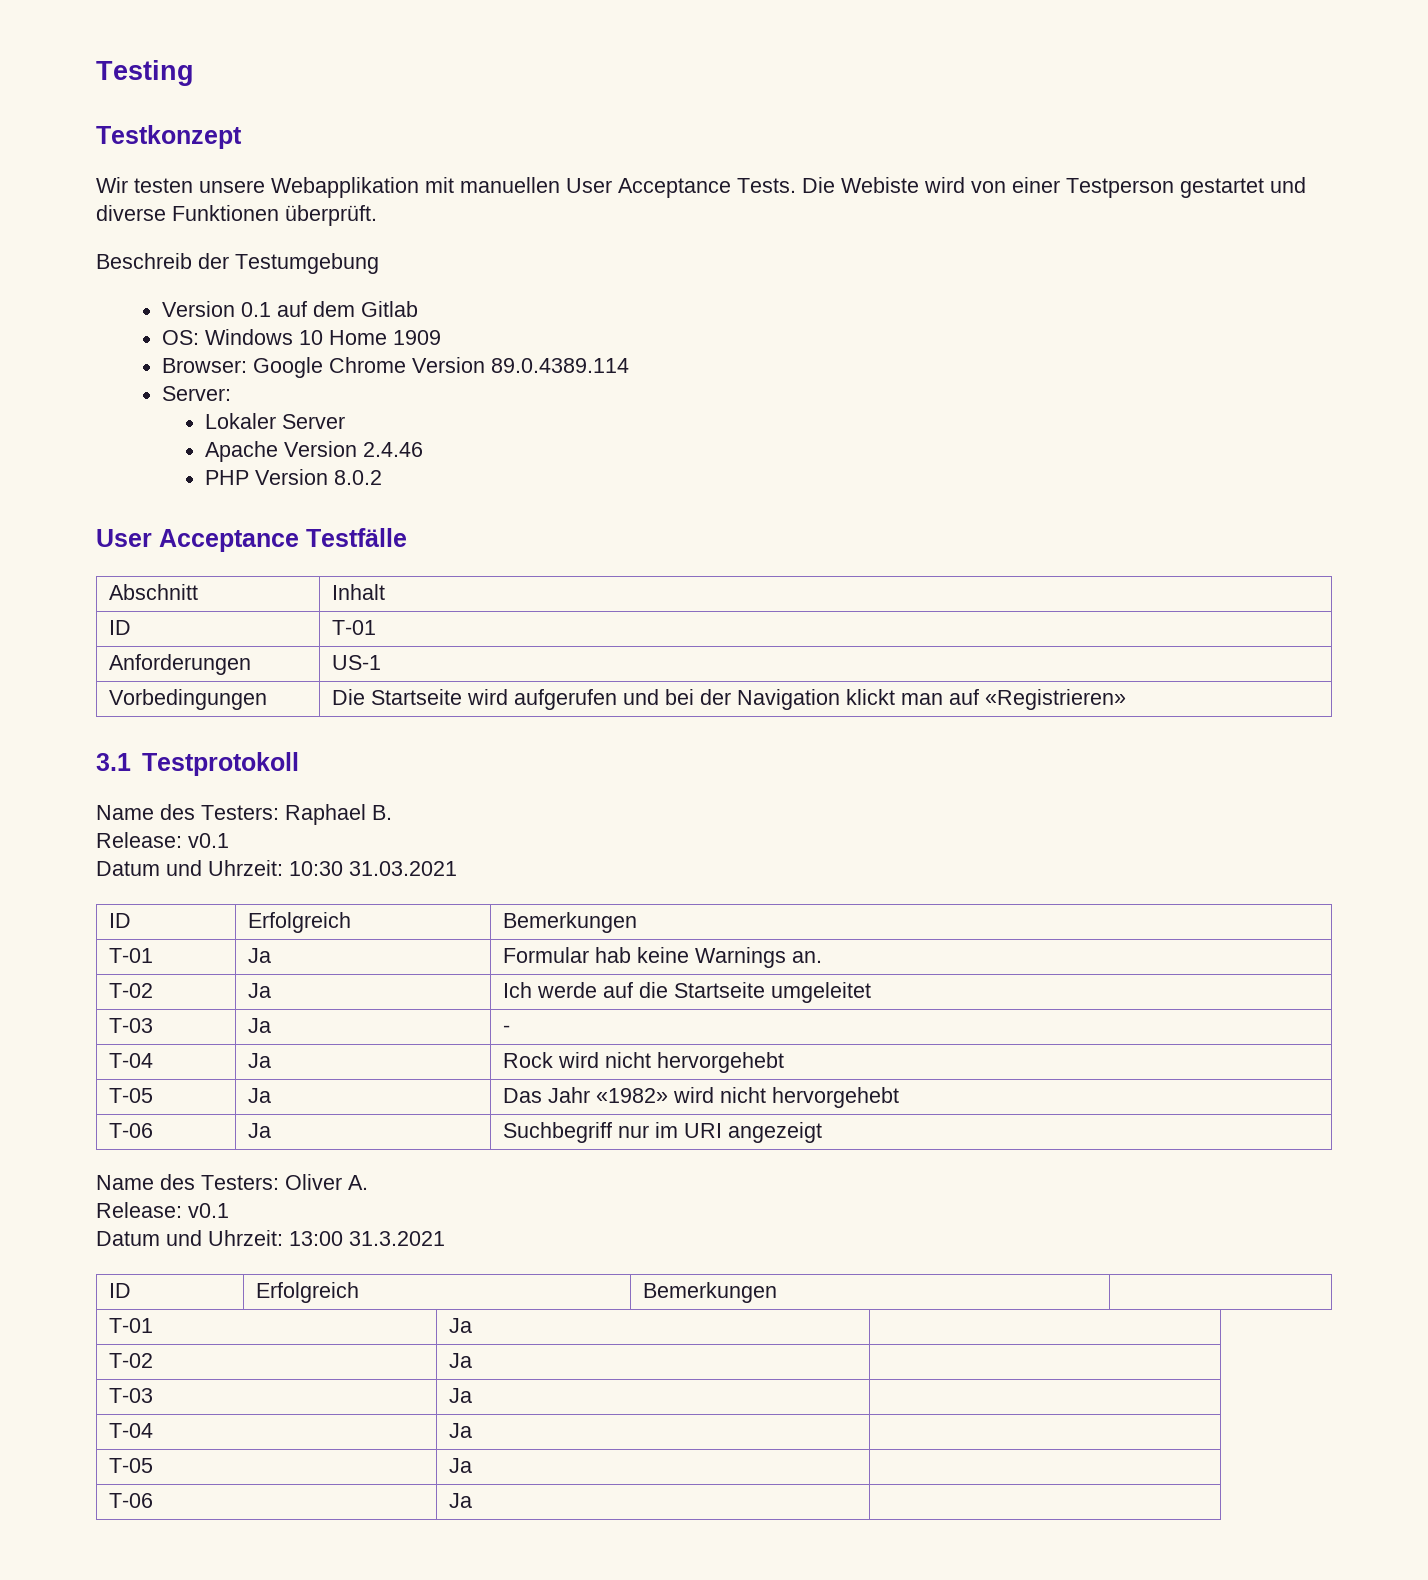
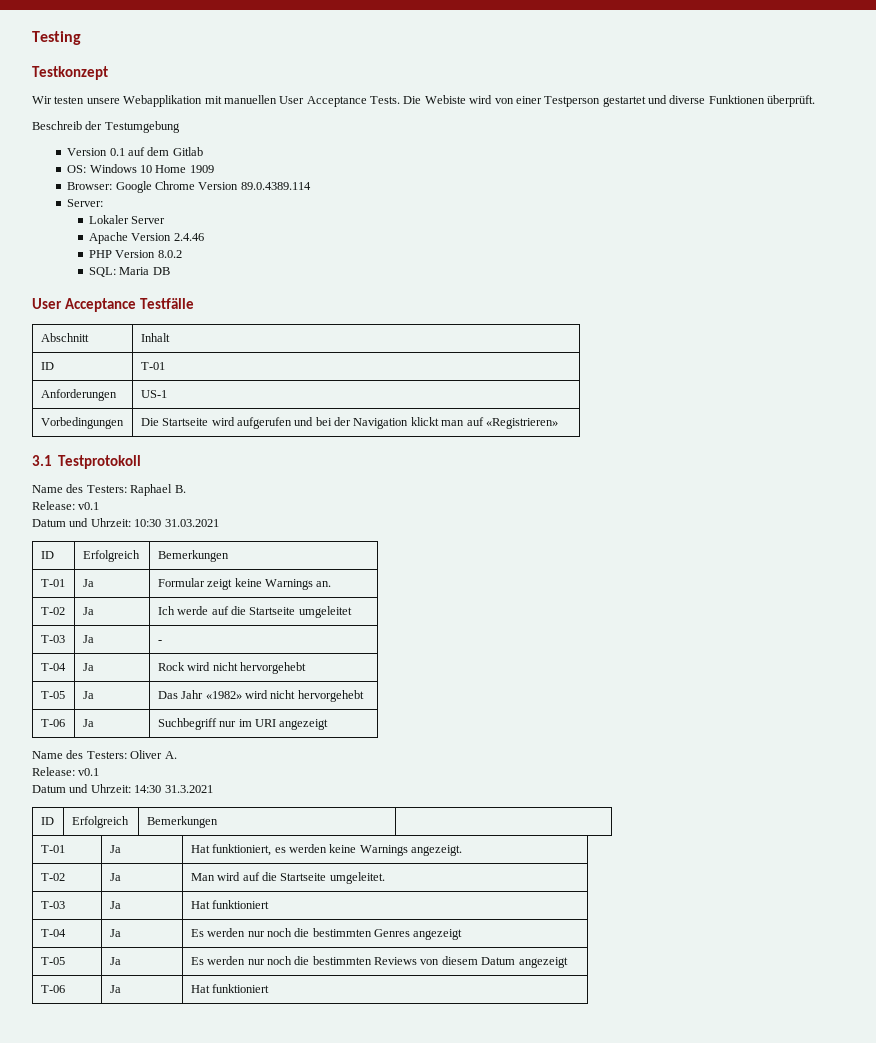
+ SQL: Maria DB
- T-01 | Ja | Formular hab keine Warnings an.
+ T-01 | Ja | Formular zeigt keine Warnings an.
- Datum und Uhrzeit: 13:00 31.3.2021
+ Datum und Uhrzeit: 14:30 31.3.2021
  ID | Erfolgreich | Bemerkungen |
- T-01 | Ja |
- T-02 | Ja |
- T-03 | Ja |
- T-04 | Ja |
- T-05 | Ja |
- T-06 | Ja |
+ T-01 | Ja | Hat funktioniert, es werden keine Warnings angezeigt.
+ T-02 | Ja | Man wird auf die Startseite umgeleitet.
+ T-03 | Ja | Hat funktioniert
+ T-04 | Ja | Es werden nur noch die bestimmten Genres angezeigt
+ T-05 | Ja | Es werden nur noch die bestimmten Reviews von diesem Datum angezeigt
+ T-06 | Ja | Hat funktioniert

